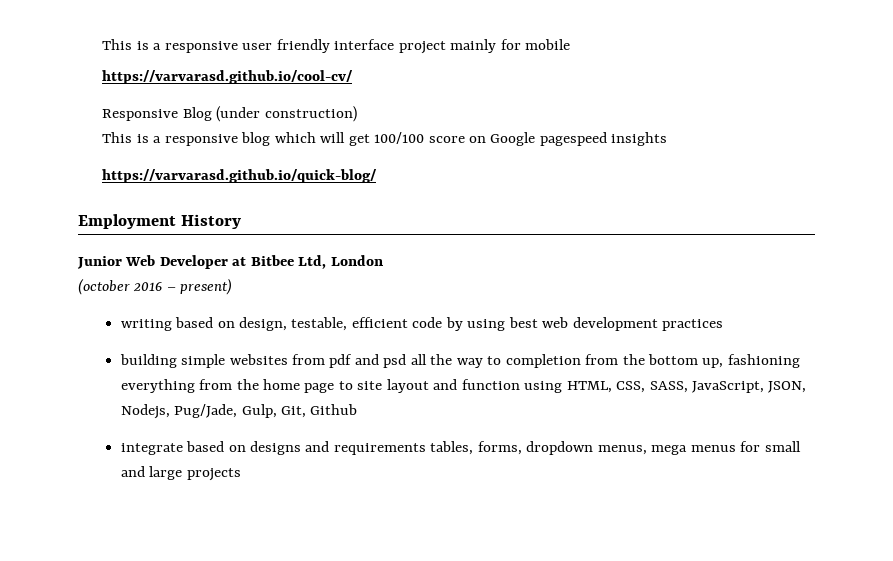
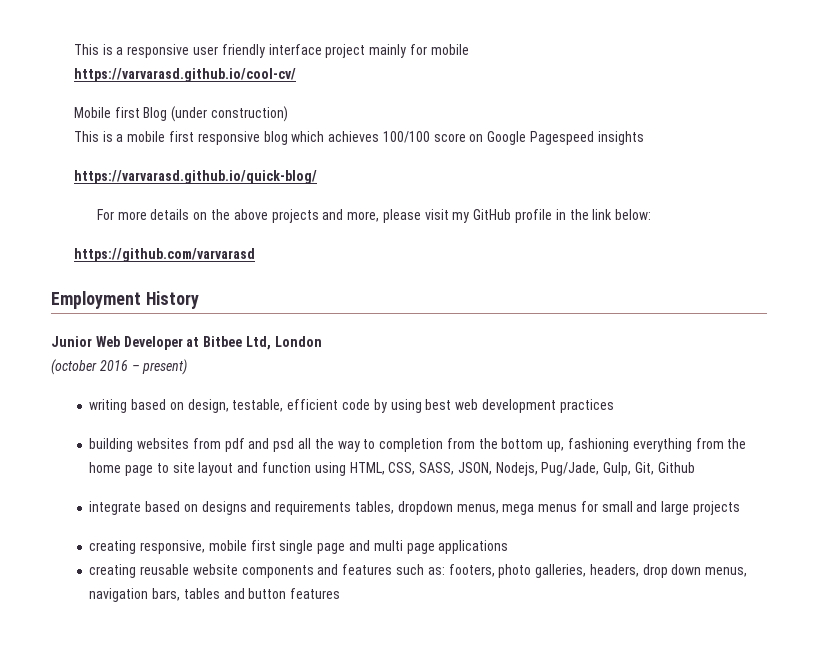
- Responsive Blog (under construction)
+ Mobile first Blog (under construction)
- This is a responsive blog which will get 100/100 score on Google pagespeed insights
+ This is a mobile first responsive blog which achieves 100/100 score on Google Pagespeed insights
+ For more details on the above projects and more, please visit my GitHub profile in the link below:
+ https://github.com/varvarasd
- building simple websites from pdf and psd all the way to completion from the bottom up, fashioning everything from the home page to site layout and function using HTML, CSS, SASS, JavaScript, JSON, Nodejs, Pug/Jade, Gulp, Git, Github
+ building websites from pdf and psd all the way to completion from the bottom up, fashioning everything from the home page to site layout and function using HTML, CSS, SASS, JSON, Nodejs, Pug/Jade, Gulp, Git, Github
- integrate based on designs and requirements tables, forms, dropdown menus, mega menus for small and large projects
+ integrate based on designs and requirements tables, dropdown menus, mega menus for small and large projects
+ creating responsive, mobile first single page and multi page applications
+ creating reusable website components and features such as: footers, photo galleries, headers, drop down menus, navigation bars, tables and button features

